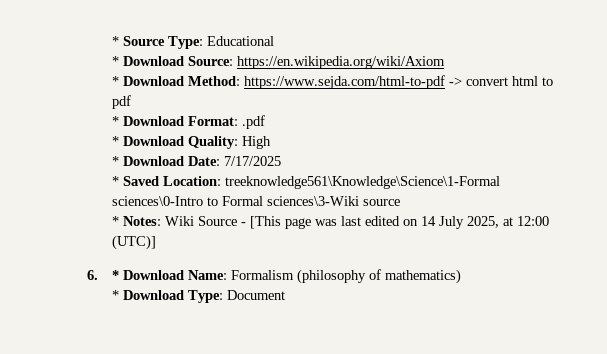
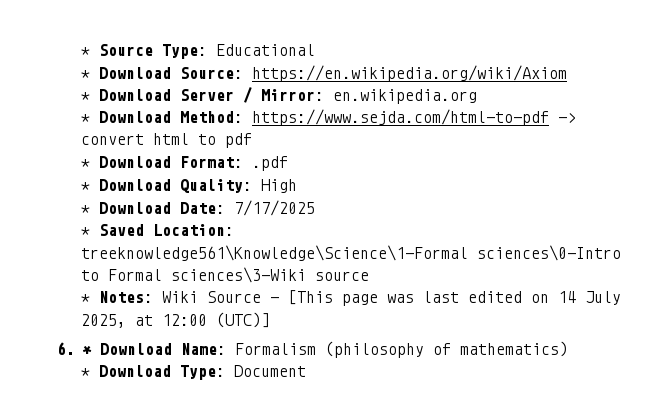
+ * Download Server / Mirror: en.wikipedia.org

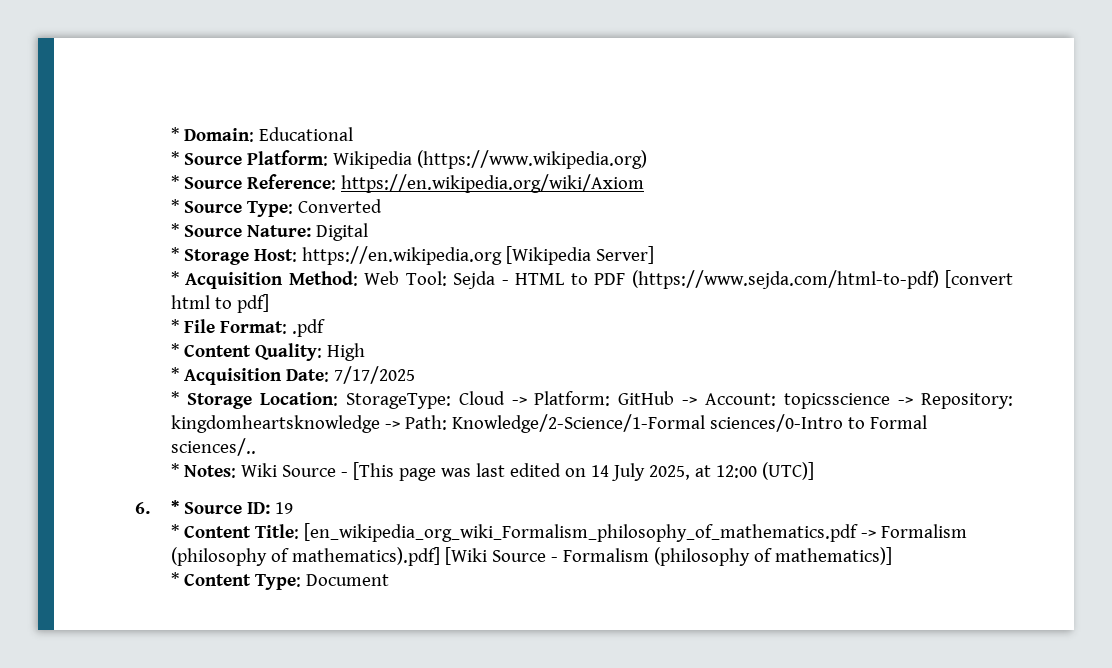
- * Source Type: Educational
- * Download Source: https://en.wikipedia.org/wiki/Axiom
- * Download Server / Mirror: en.wikipedia.org
- * Download Method: https://www.sejda.com/html-to-pdf -> convert html to pdf
- * Download Format: .pdf
+ * Domain: Educational
+ * Source Platform: Wikipedia (https://www.wikipedia.org)
+ * Source Reference: https://en.wikipedia.org/wiki/Axiom
+ * Source Type: Converted
+ * Source Nature: Digital
+ * Storage Host: https://en.wikipedia.org [Wikipedia Server]
+ * Acquisition Method: Web Tool: Sejda - HTML to PDF (https://www.sejda.com/html-to-pdf) [convert html to pdf]
+ * File Format: .pdf
- * Download Quality: High
+ * Content Quality: High
- * Download Date: 7/17/2025
+ * Acquisition Date: 7/17/2025
- * Saved Location: treeknowledge561\Knowledge\Science\1-Formal sciences\0-Intro to Formal sciences\3-Wiki source
+ * Storage Location: StorageType: Cloud -> Platform: GitHub -> Account: topicsscience -> Repository: kingdomheartsknowledge -> Path: Knowledge/2-Science/1-Formal sciences/0-Intro to Formal sciences/..
- 6. * Download Name: Formalism (philosophy of mathematics)
- * Download Type: Document
+ 6. * Source ID: 19
+ * Content Title: [en_wikipedia_org_wiki_Formalism_philosophy_of_mathematics.pdf -> Formalism (philosophy of mathematics).pdf] [Wiki Source - Formalism (philosophy of mathematics)]
+ * Content Type: Document

